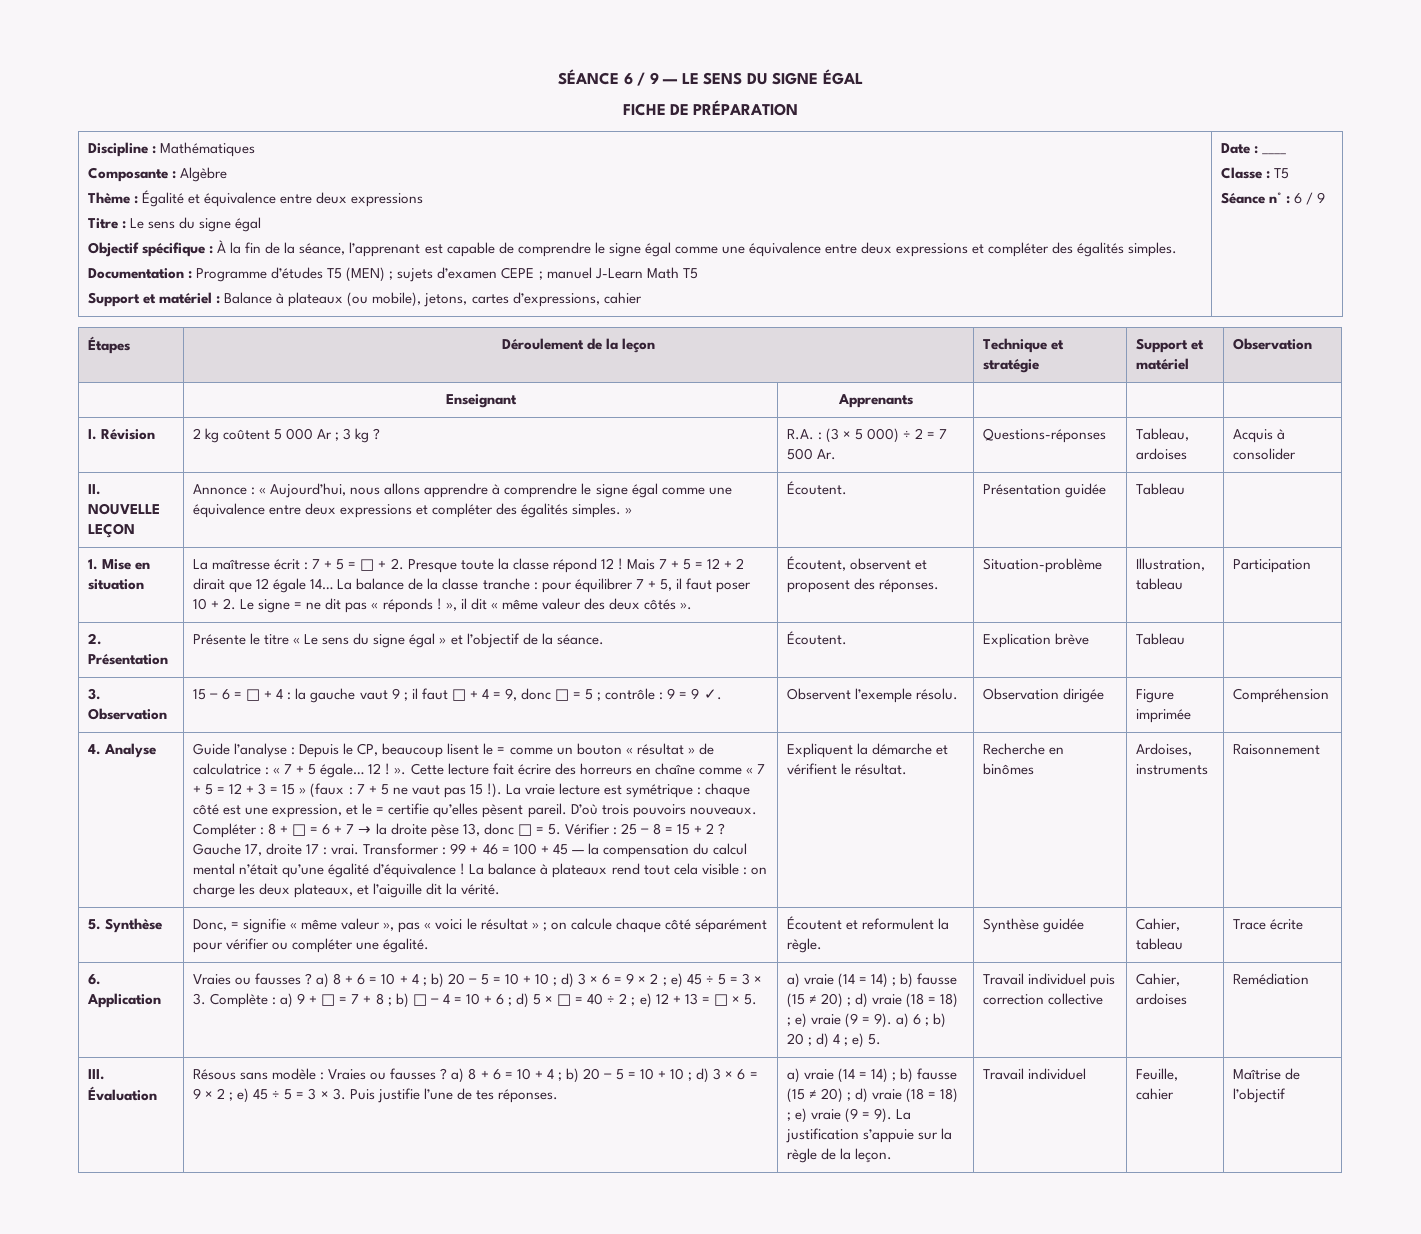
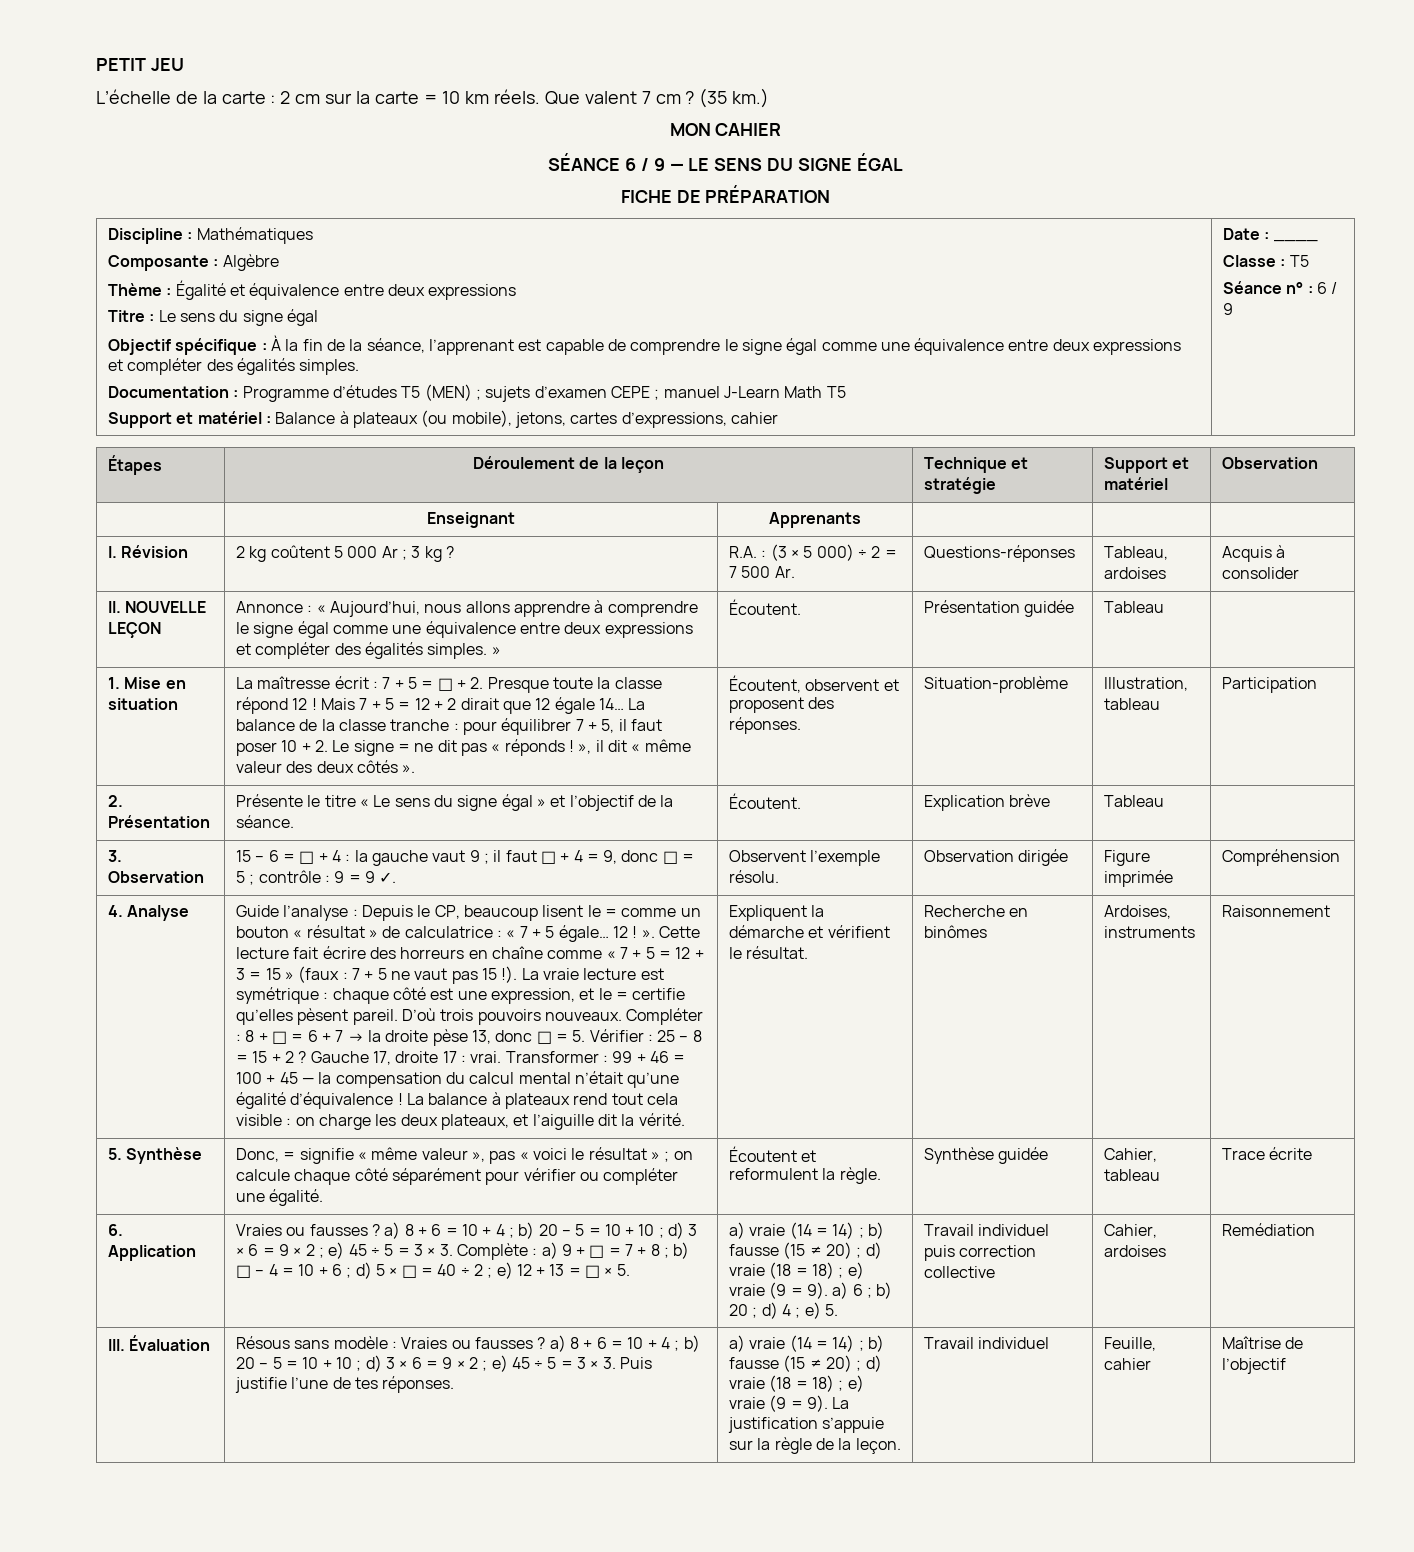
+ PETIT JEU
+ L’échelle de la carte : 2 cm sur la carte = 10 km réels. Que valent 7 cm ? (35 km.)
+ MON CAHIER

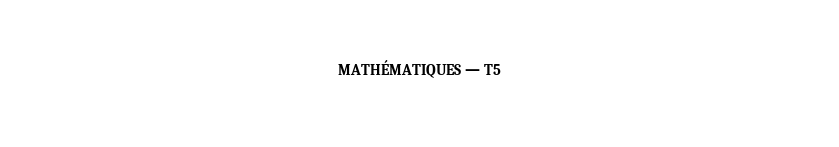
- PETIT JEU
- L’échelle de la carte : 2 cm sur la carte = 10 km réels. Que valent 7 cm ? (35 km.)
- MON CAHIER
- SÉANCE 6 / 9 — LE SENS DU SIGNE ÉGAL
- FICHE DE PRÉPARATION
- Discipline : Mathématiques
- Composante : Algèbre
- Thème : Égalité et équivalence entre deux expressions
- Titre : Le sens du signe égal
- Objectif spécifique : À la fin de la séance, l’apprenant est capable de comprendre le signe égal comme une équivalence entre deux expressions et compléter des égalités simples.
- Documentation : Programme d’études T5 (MEN) ; sujets d’examen CEPE ; manuel J-Learn Math T5
- Support et matériel : Balance à plateaux (ou mobile), jetons, cartes d’expressions, cahier | Date : ____
- Classe : T5
- Séance n° : 6 / 9
- Étapes | Déroulement de la leçon | Technique et stratégie | Support et matériel | Observation
- | Enseignant | Apprenants | | |
- I. Révision | 2 kg coûtent 5 000 Ar ; 3 kg ? | R.A. : (3 × 5 000) ÷ 2 = 7 500 Ar. | Questions-réponses | Tableau, ardoises | Acquis à consolider
- II. NOUVELLE LEÇON | Annonce : « Aujourd’hui, nous allons apprendre à comprendre le signe égal comme une équivalence entre deux expressions et compléter des égalités simples. » | Écoutent. | Présentation guidée | Tableau |
- 1. Mise en situation | La maîtresse écrit : 7 + 5 = □ + 2. Presque toute la classe répond 12 ! Mais 7 + 5 = 12 + 2 dirait que 12 égale 14… La balance de la classe tranche : pour équilibrer 7 + 5, il faut poser 10 + 2. Le signe = ne dit pas « réponds ! », il dit « même valeur des deux côtés ». | Écoutent, observent et proposent des réponses. | Situation-problème | Illustration, tableau | Participation
- 2. Présentation | Présente le titre « Le sens du signe égal » et l’objectif de la séance. | Écoutent. | Explication brève | Tableau |
- 3. Observation | 15 − 6 = □ + 4 : la gauche vaut 9 ; il faut □ + 4 = 9, donc □ = 5 ; contrôle : 9 = 9 ✓. | Observent l’exemple résolu. | Observation dirigée | Figure imprimée | Compréhension
- 4. Analyse | Guide l’analyse : Depuis le CP, beaucoup lisent le = comme un bouton « résultat » de calculatrice : « 7 + 5 égale… 12 ! ». Cette lecture fait écrire des horreurs en chaîne comme « 7 + 5 = 12 + 3 = 15 » (faux : 7 + 5 ne vaut pas 15 !). La vraie lecture est symétrique : chaque côté est une expression, et le = certifie qu’elles pèsent pareil. D’où trois pouvoirs nouveaux. Compléter : 8 + □ = 6 + 7 → la droite pèse 13, donc □ = 5. Vérifier : 25 − 8 = 15 + 2 ? Gauche 17, droite 17 : vrai. Transformer : 99 + 46 = 100 + 45 — la compensation du calcul mental n’était qu’une égalité d’équivalence ! La balance à plateaux rend tout cela visible : on charge les deux plateaux, et l’aiguille dit la vérité. | Expliquent la démarche et vérifient le résultat. | Recherche en binômes | Ardoises, instruments | Raisonnement
- 5. Synthèse | Donc, = signifie « même valeur », pas « voici le résultat » ; on calcule chaque côté séparément pour vérifier ou compléter une égalité. | Écoutent et reformulent la règle. | Synthèse guidée | Cahier, tableau | Trace écrite
- 6. Application | Vraies ou fausses ? a) 8 + 6 = 10 + 4 ; b) 20 − 5 = 10 + 10 ; d) 3 × 6 = 9 × 2 ; e) 45 ÷ 5 = 3 × 3. Complète : a) 9 + □ = 7 + 8 ; b) □ − 4 = 10 + 6 ; d) 5 × □ = 40 ÷ 2 ; e) 12 + 13 = □ × 5. | a) vraie (14 = 14) ; b) fausse (15 ≠ 20) ; d) vraie (18 = 18) ; e) vraie (9 = 9). a) 6 ; b) 20 ; d) 4 ; e) 5. | Travail individuel puis correction collective | Cahier, ardoises | Remédiation
- III. Évaluation | Résous sans modèle : Vraies ou fausses ? a) 8 + 6 = 10 + 4 ; b) 20 − 5 = 10 + 10 ; d) 3 × 6 = 9 × 2 ; e) 45 ÷ 5 = 3 × 3. Puis justifie l’une de tes réponses. | a) vraie (14 = 14) ; b) fausse (15 ≠ 20) ; d) vraie (18 = 18) ; e) vraie (9 = 9). La justification s’appuie sur la règle de la leçon. | Travail individuel | Feuille, cahier | Maîtrise de l’objectif
+ MATHÉMATIQUES — T5

